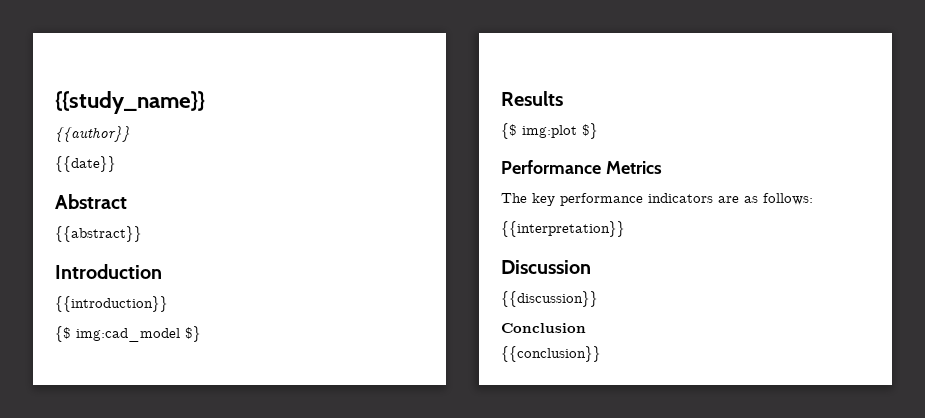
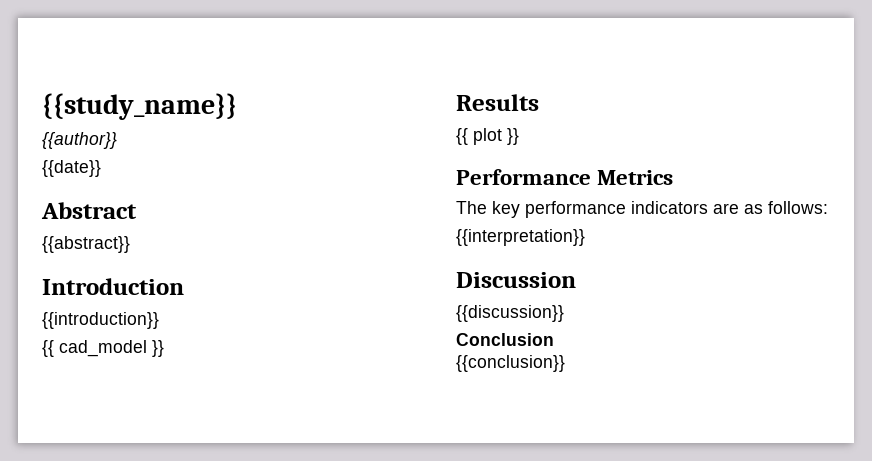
- {$ img:cad_model $}
+ {{ cad_model }}
  Results
- {$ img:plot $}
+ {{ plot }}

